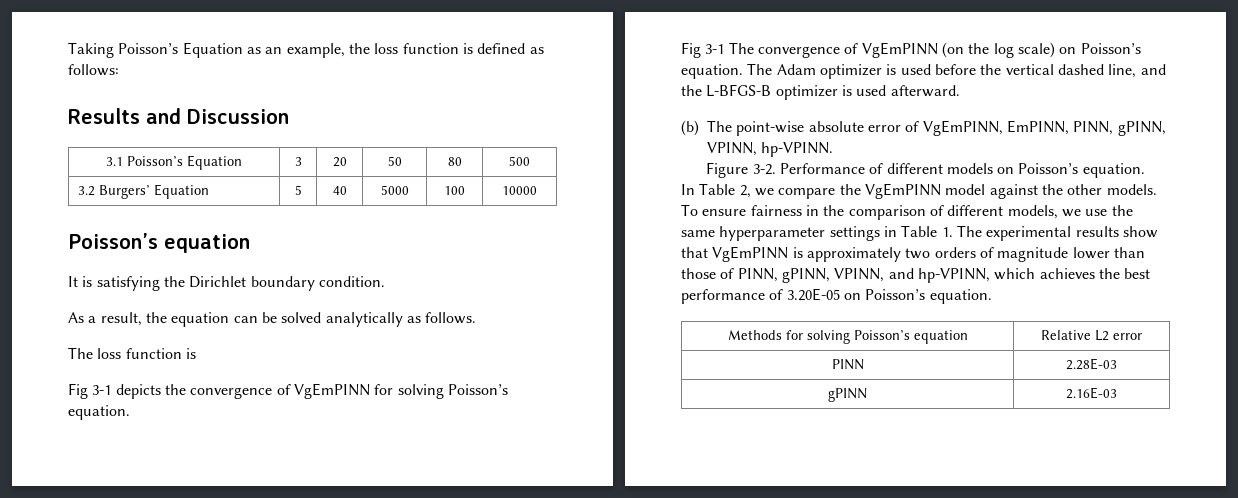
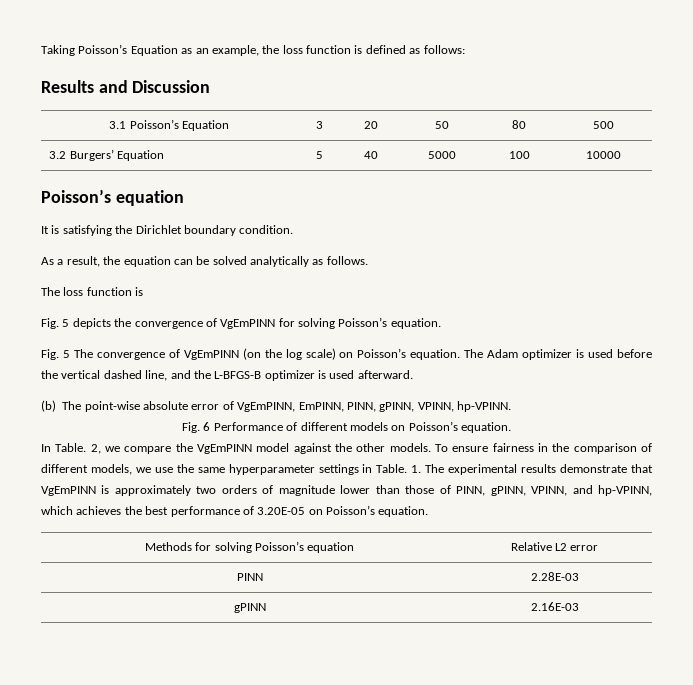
- Fig 3-1 depicts the convergence of VgEmPINN for solving Poisson’s equation.
+ Fig. 5 depicts the convergence of VgEmPINN for solving Poisson’s equation.
- Fig 3-1 The convergence of VgEmPINN (on the log scale) on Poisson’s equation.
+ Fig. 5 The convergence of VgEmPINN (on the log scale) on Poisson’s equation.
- Figure 3-2. Performance of different models on Poisson’s equation.
+ Fig. 6 Performance of different models on Poisson’s equation.
- In Table 2, we compare the VgEmPINN model against the other models.
+ In Table. 2, we compare the VgEmPINN model against the other models.
- To ensure fairness in the comparison of different models, we use the same hyperparameter settings in Table 1. The experimental results show that VgEmPINN is approximately two orders of magnitude lower than those of PINN, gPINN, VPINN, and hp-VPINN, which achieves the best performance of 3.20E-05 on Poisson’s equation.
+ To ensure fairness in the comparison of different models, we use the same hyperparameter settings in Table. 1. The experimental results demonstrate that VgEmPINN is approximately two orders of magnitude lower than those of PINN, gPINN, VPINN, and hp-VPINN, which achieves the best performance of 3.20E-05 on Poisson’s equation.

